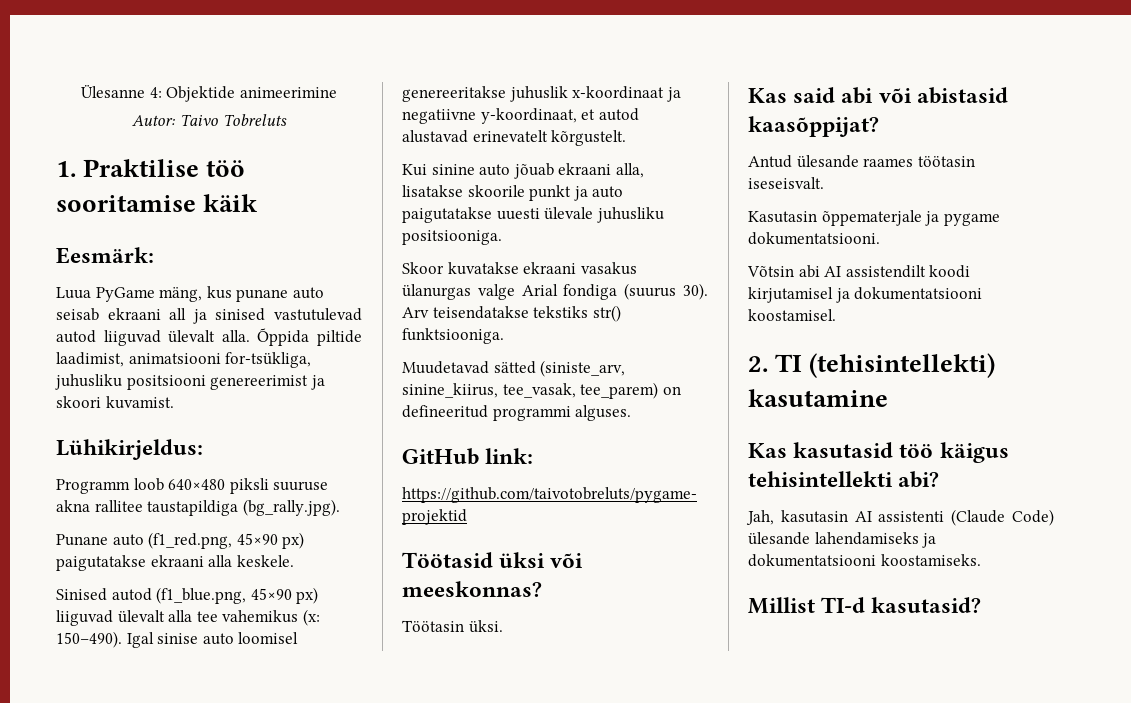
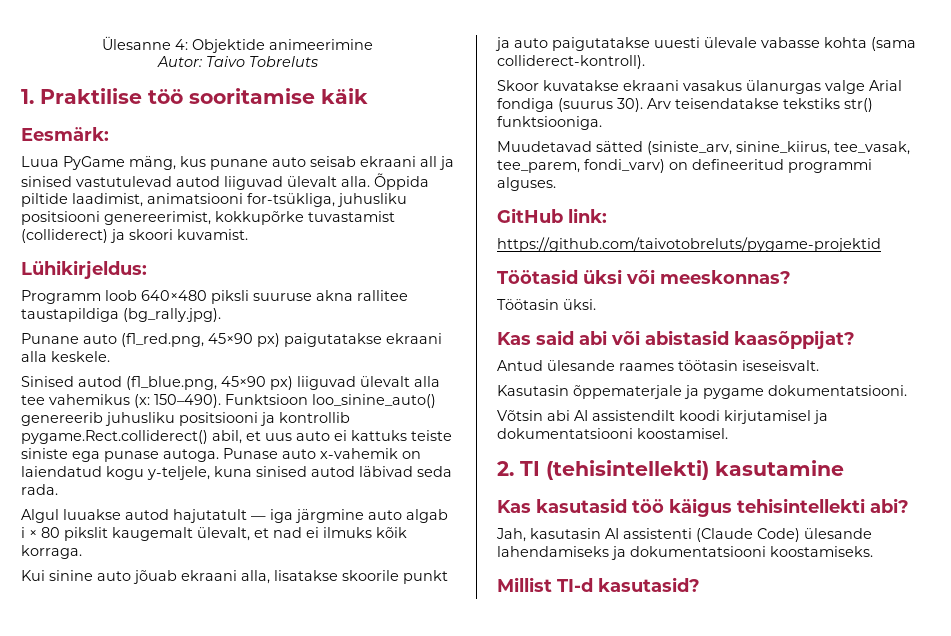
- Õppida piltide laadimist, animatsiooni for-tsükliga, juhusliku positsiooni genereerimist ja skoori kuvamist.
+ Õppida piltide laadimist, animatsiooni for-tsükliga, juhusliku positsiooni genereerimist, kokkupõrke tuvastamist (colliderect) ja skoori kuvamist.
- Igal sinise auto loomisel genereeritakse juhuslik x-koordinaat ja negatiivne y-koordinaat, et autod alustavad erinevatelt kõrgustelt.
+ Funktsioon loo_sinine_auto() genereerib juhusliku positsiooni ja kontrollib pygame.Rect.colliderect() abil, et uus auto ei kattuks teiste siniste ega punase autoga. Punase auto x-vahemik on laiendatud kogu y-teljele, kuna sinised autod läbivad seda rada.
+ Algul luuakse autod hajutatult — iga järgmine auto algab i × 80 pikslit kaugemalt ülevalt, et nad ei ilmuks kõik korraga.
- Kui sinine auto jõuab ekraani alla, lisatakse skoorile punkt ja auto paigutatakse uuesti ülevale juhusliku positsiooniga.
+ Kui sinine auto jõuab ekraani alla, lisatakse skoorile punkt ja auto paigutatakse uuesti ülevale vabasse kohta (sama colliderect-kontroll).
- Muudetavad sätted (siniste_arv, sinine_kiirus, tee_vasak, tee_parem) on defineeritud programmi alguses.
+ Muudetavad sätted (siniste_arv, sinine_kiirus, tee_vasak, tee_parem, fondi_varv) on defineeritud programmi alguses.

